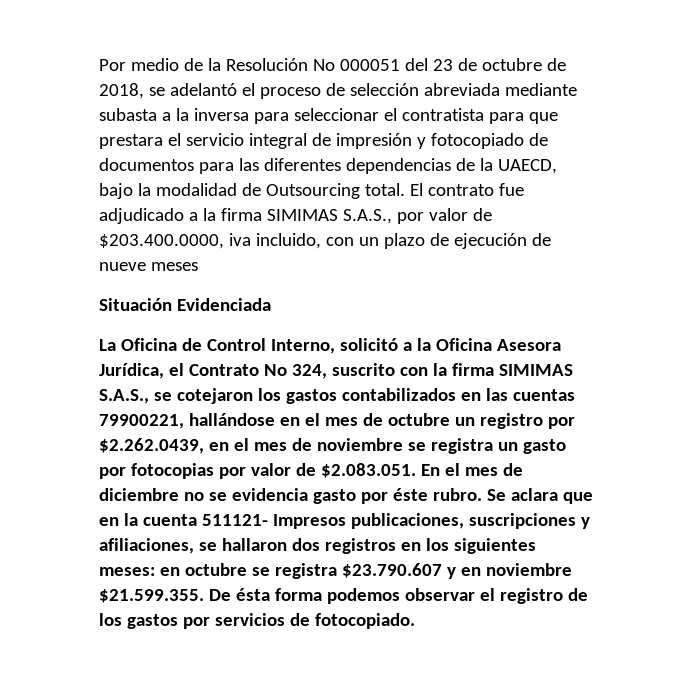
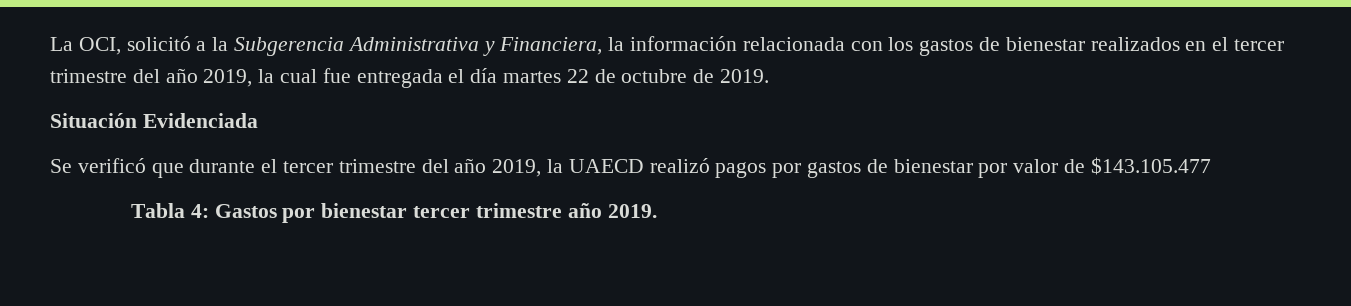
- Por medio de la Resolución No 000051 del 23 de octubre de 2018, se adelantó el proceso de selección abreviada mediante subasta a la inversa para seleccionar el contratista para que prestara el servicio integral de impresión y fotocopiado de documentos para las diferentes dependencias de la UAECD, bajo la modalidad de Outsourcing total. El contrato fue adjudicado a la firma SIMIMAS S.A.S., por valor de $203.400.0000, iva incluido, con un plazo de ejecución de nueve meses
+ La OCI, solicitó a la Subgerencia Administrativa y Financiera, la información relacionada con los gastos de bienestar realizados en el tercer trimestre del año 2019, la cual fue entregada el día martes 22 de octubre de 2019.
  Situación Evidenciada
- La Oficina de Control Interno, solicitó a la Oficina Asesora Jurídica, el Contrato No 324, suscrito con la firma SIMIMAS S.A.S., se cotejaron los gastos contabilizados en las cuentas 79900221, hallándose en el mes de octubre un registro por $2.262.0439, en el mes de noviembre se registra un gasto por fotocopias por valor de $2.083.051. En el mes de diciembre no se evidencia gasto por éste rubro. Se aclara que en la cuenta 511121- Impresos publicaciones, suscripciones y afiliaciones, se hallaron dos registros en los siguientes meses: en octubre se registra $23.790.607 y en noviembre $21.599.355. De ésta forma podemos observar el registro de los gastos por servicios de fotocopiado.
+ Se verificó que durante el tercer trimestre del año 2019, la UAECD realizó pagos por gastos de bienestar por valor de $143.105.477
+ Tabla 4: Gastos por bienestar tercer trimestre año 2019.

